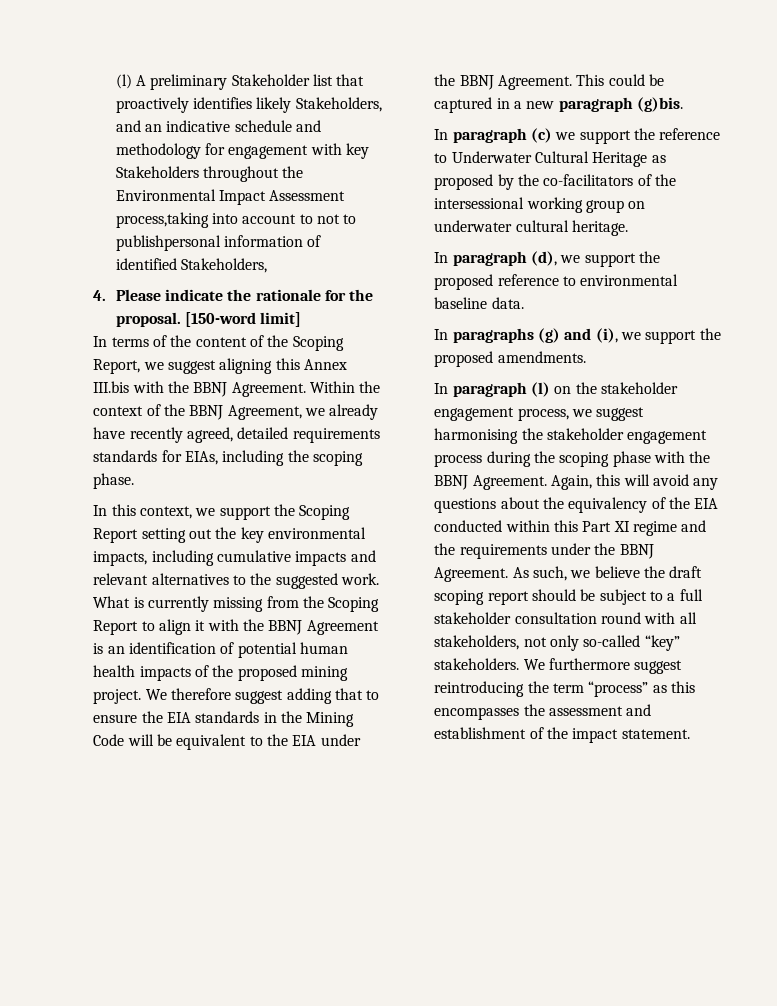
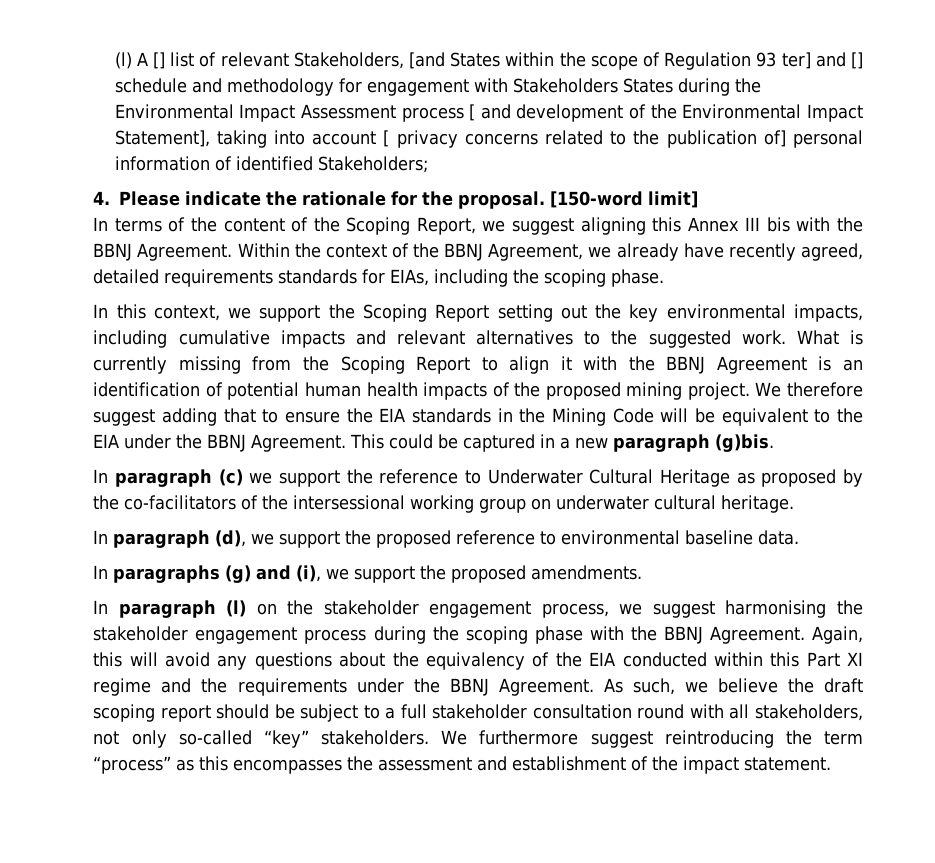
- (l) A preliminary Stakeholder list that proactively identifies likely Stakeholders, and an indicative schedule and methodology for engagement with key Stakeholders throughout the Environmental Impact Assessment process,taking into account to not to publishpersonal information of identified Stakeholders,
+ (l) A [] list of relevant Stakeholders, [and States within the scope of Regulation 93 ter] and [] schedule and methodology for engagement with Stakeholders States during the Environmental Impact Assessment process [ and development of the Environmental Impact Statement], taking into account [ privacy concerns related to the publication of] personal information of identified Stakeholders;
- In terms of the content of the Scoping Report, we suggest aligning this Annex III.bis with the BBNJ Agreement.
+ In terms of the content of the Scoping Report, we suggest aligning this Annex III bis with the BBNJ Agreement.

